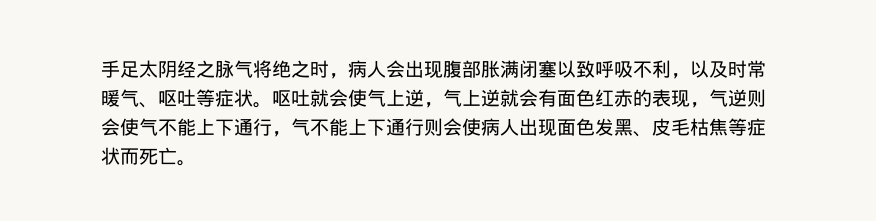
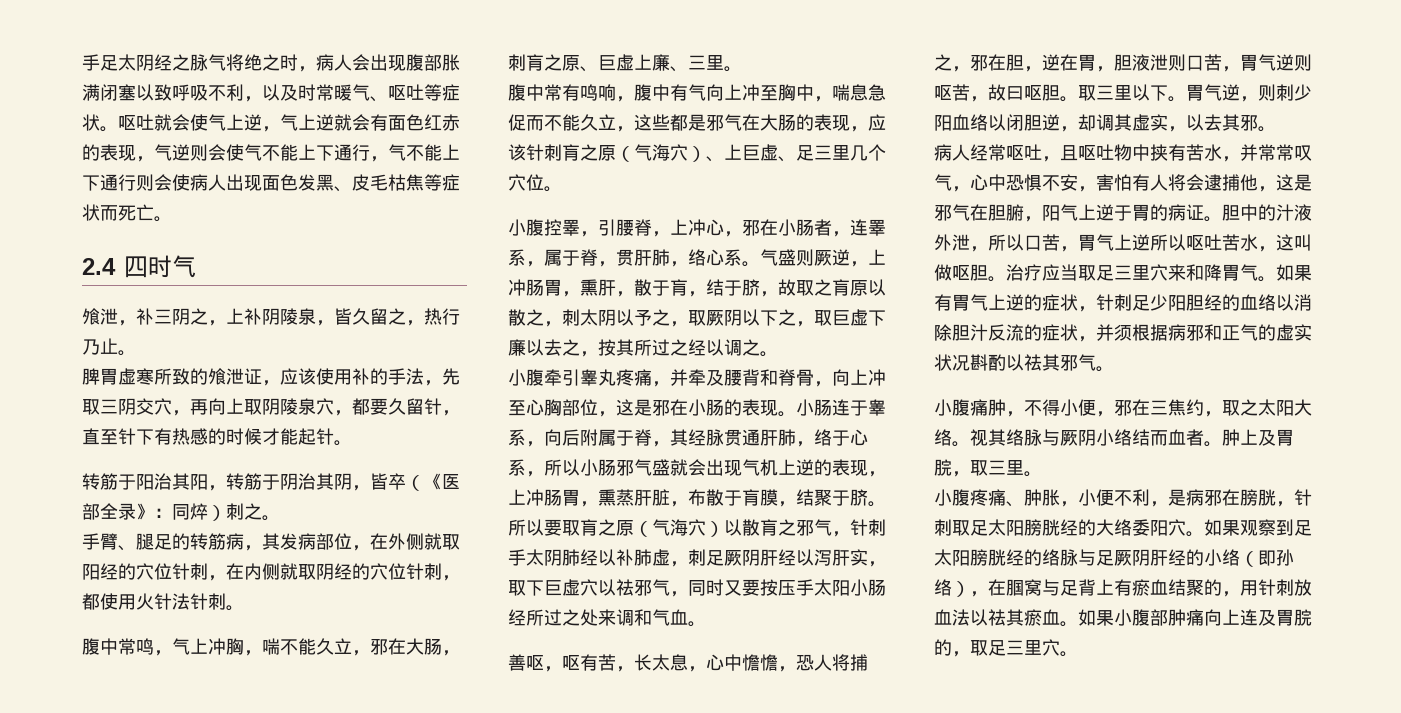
+ 2.4四时气
+ 飧泄，补三阴之，上补阴陵泉，皆久留之，热行乃止。
+ 脾胃虚寒所致的飧泄证，应该使用补的手法，先取三阴交穴，再向上取阴陵泉穴，都要久留针，直至针下有热感的时候才能起针。
+ 转筋于阳治其阳，转筋于阴治其阴，皆卒（《医部全录》：同焠）刺之。
+ 手臂、腿足的转筋病，其发病部位，在外侧就取阳经的穴位针刺，在内侧就取阴经的穴位针刺，都使用火针法针刺。
+ 腹中常鸣，气上冲胸，喘不能久立，邪在大肠，刺肓之原、巨虚上廉、三里。
+ 腹中常有鸣响，腹中有气向上冲至胸中，喘息急促而不能久立，这些都是邪气在大肠的表现，应该针刺肓之原（气海穴）、上巨虚、足三里几个穴位。
+ 小腹控睪，引腰脊，上冲心，邪在小肠者，连睪系，属于脊，贯肝肺，络心系。气盛则厥逆，上冲肠胃，熏肝，散于肓，结于脐，故取之肓原以散之，刺太阴以予之，取厥阴以下之，取巨虚下廉以去之，按其所过之经以调之。
+ 小腹牵引睾丸疼痛，并牵及腰背和脊骨，向上冲至心胸部位，这是邪在小肠的表现。小肠连于睾系，向后附属于脊，其经脉贯通肝肺，络于心系，所以小肠邪气盛就会出现气机上逆的表现，上冲肠胃，熏蒸肝脏，布散于肓膜，结聚于脐。所以要取肓之原（气海穴）以散肓之邪气，针刺手太阴肺经以补肺虚，刺足厥阴肝经以泻肝实，取下巨虚穴以祛邪气，同时又要按压手太阳小肠经所过之处来调和气血。
+ 善呕，呕有苦，长太息，心中憺憺，恐人将捕之，邪在胆，逆在胃，胆液泄则口苦，胃气逆则呕苦，故曰呕胆。取三里以下。胃气逆，则刺少阳血络以闭胆逆，却调其虚实，以去其邪。
+ 病人经常呕吐，且呕吐物中挟有苦水，并常常叹气，心中恐惧不安，害怕有人将会逮捕他，这是邪气在胆腑，阳气上逆于胃的病证。胆中的汁液外泄，所以口苦，胃气上逆所以呕吐苦水，这叫做呕胆。治疗应当取足三里穴来和降胃气。如果有胃气上逆的症状，针刺足少阳胆经的血络以消除胆汁反流的症状，并须根据病邪和正气的虚实状况斟酌以祛其邪气。
+ 小腹痛肿，不得小便，邪在三焦约，取之太阳大络。视其络脉与厥阴小络结而血者。肿上及胃脘，取三里。
+ 小腹疼痛、肿胀，小便不利，是病邪在膀胱，针刺取足太阳膀胱经的大络委阳穴。如果观察到足太阳膀胱经的络脉与足厥阴肝经的小络（即孙络），在腘窝与足背上有瘀血结聚的，用针刺放血法以祛其瘀血。如果小腹部肿痛向上连及胃脘的，取足三里穴。

